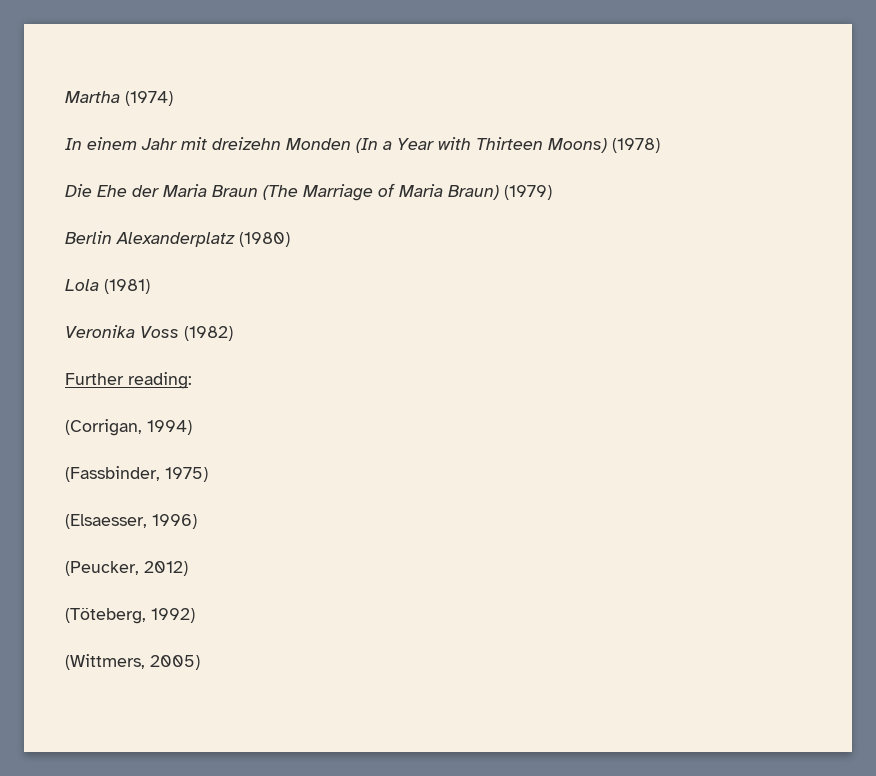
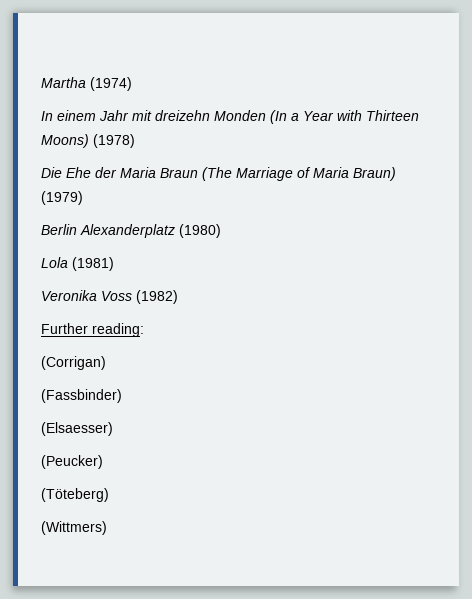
- (Corrigan, 1994)
- (Fassbinder, 1975)
- (Elsaesser, 1996)
- (Peucker, 2012)
- (Töteberg, 1992)
- (Wittmers, 2005)
+ (Corrigan)
+ (Fassbinder)
+ (Elsaesser)
+ (Peucker)
+ (Töteberg)
+ (Wittmers)

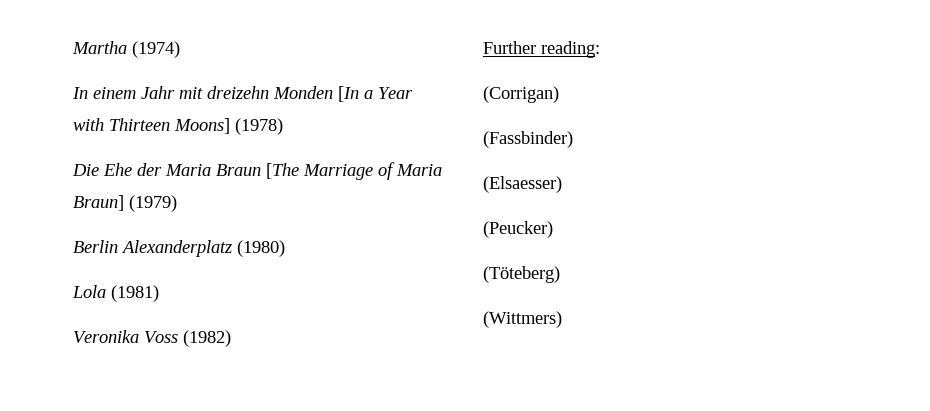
- In einem Jahr mit dreizehn Monden (In a Year with Thirteen Moons) (1978)
+ In einem Jahr mit dreizehn Monden [In a Year with Thirteen Moons] (1978)
- Die Ehe der Maria Braun (The Marriage of Maria Braun) (1979)
+ Die Ehe der Maria Braun [The Marriage of Maria Braun] (1979)

